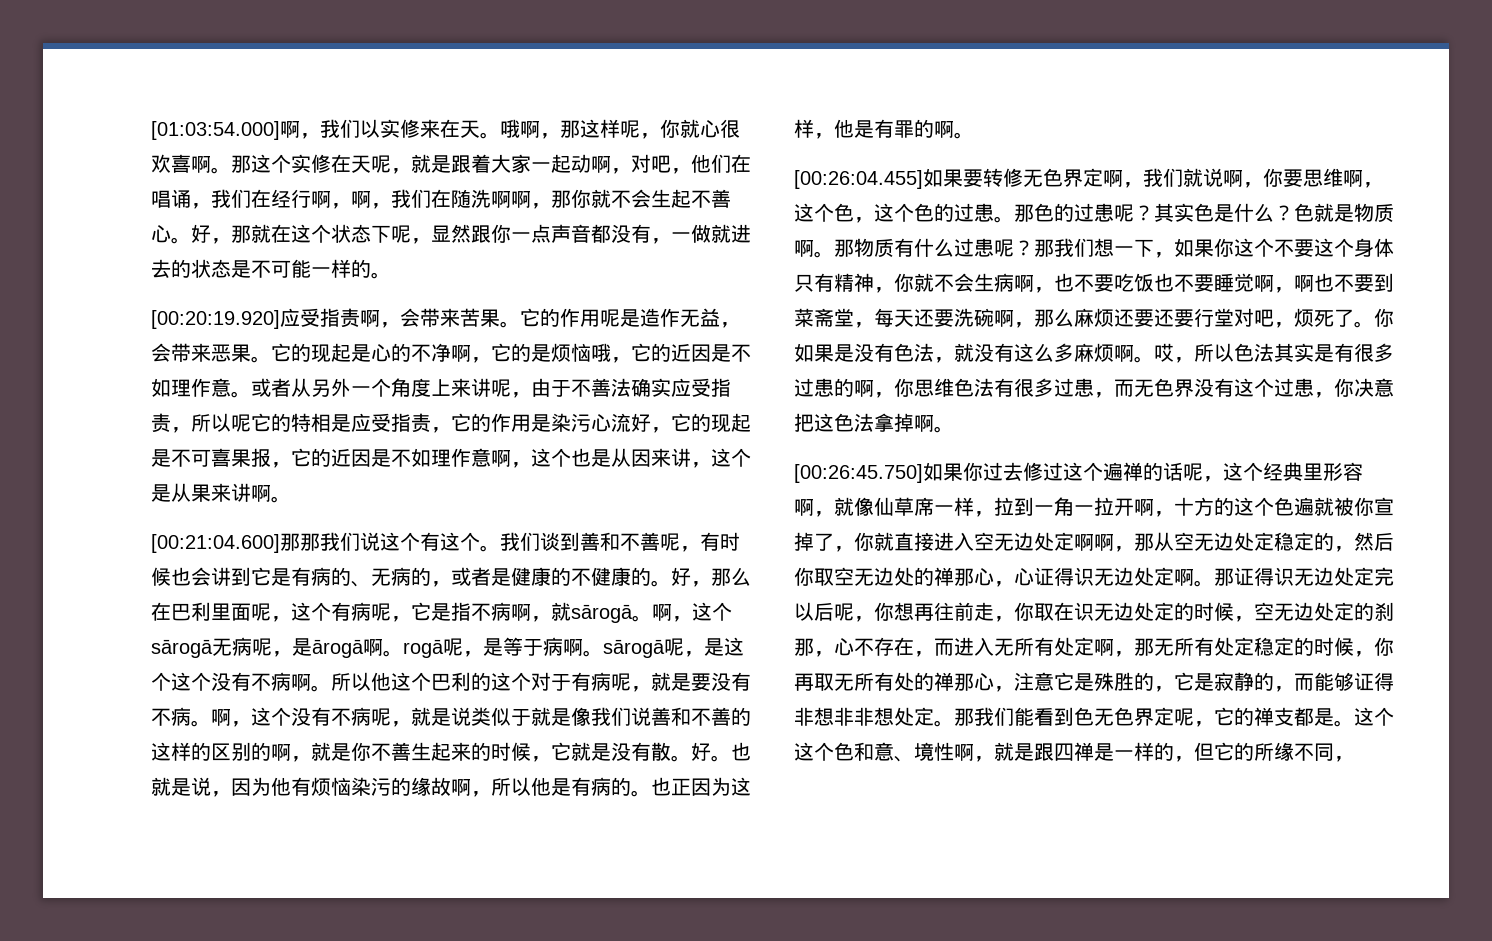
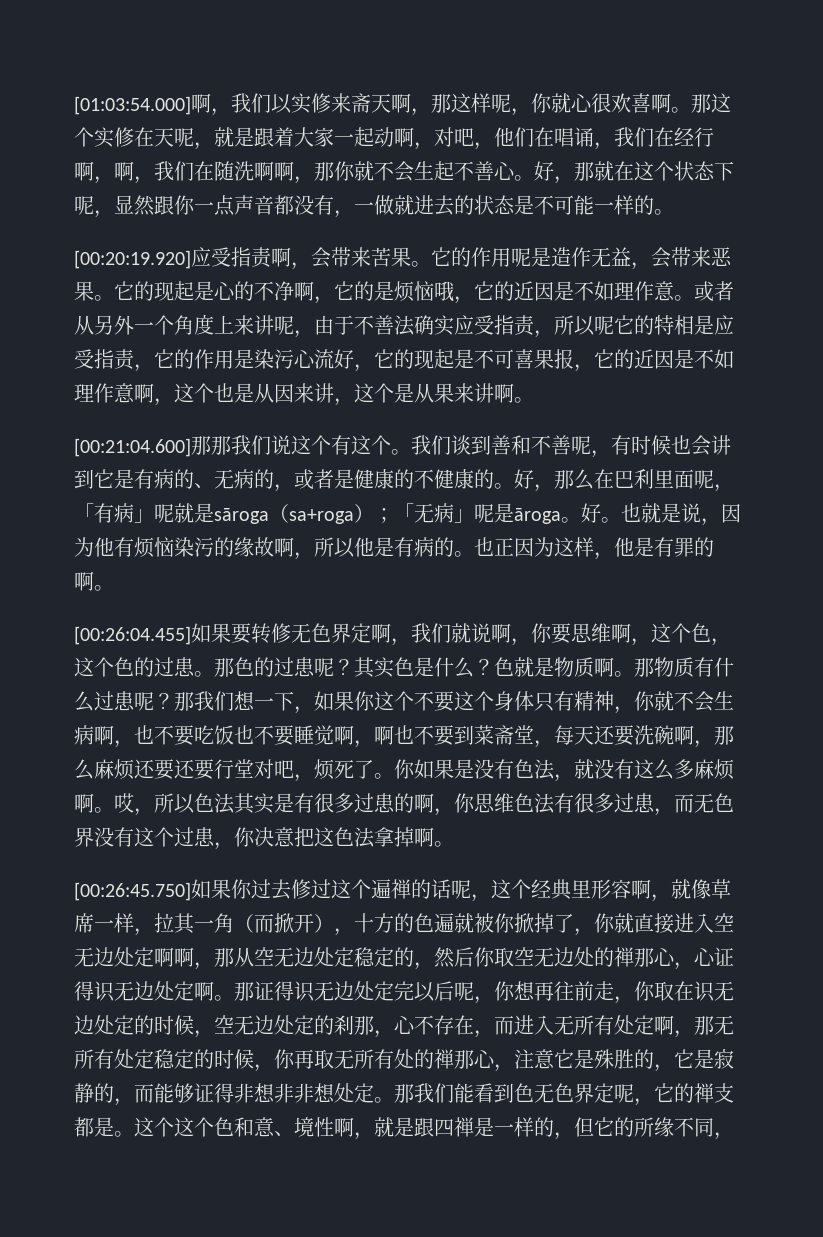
- [01:03:54.000]啊，我们以实修来在天。哦啊，那这样呢，你就心很欢喜啊。
+ [01:03:54.000]啊，我们以实修来斋天啊，那这样呢，你就心很欢喜啊。
- 好，那么在巴利里面呢，这个有病呢，它是指不病啊，就sārogā。啊，这个sārogā无病呢，是ārogā啊。rogā呢，是等于病啊。sārogā呢，是这个这个没有不病啊。所以他这个巴利的这个对于有病呢，就是要没有不病。啊，这个没有不病呢，就是说类似于就是像我们说善和不善的这样的区别的啊，就是你不善生起来的时候，它就是没有散。
+ 好，那么在巴利里面呢，「有病」呢就是sāroga（sa+roga）；「无病」呢是āroga。
- [00:26:45.750]如果你过去修过这个遍禅的话呢，这个经典里形容啊，就像仙草席一样，拉到一角一拉开啊，十方的这个色遍就被你宣掉了，你就直接进入空无边处定啊啊，那从空无边处定稳定的，然后你取空无边处的禅那心，心证得识无边处定啊。
+ [00:26:45.750]如果你过去修过这个遍禅的话呢，这个经典里形容啊，就像草席一样，拉其一角（而掀开），十方的色遍就被你掀掉了，你就直接进入空无边处定啊啊，那从空无边处定稳定的，然后你取空无边处的禅那心，心证得识无边处定啊。

